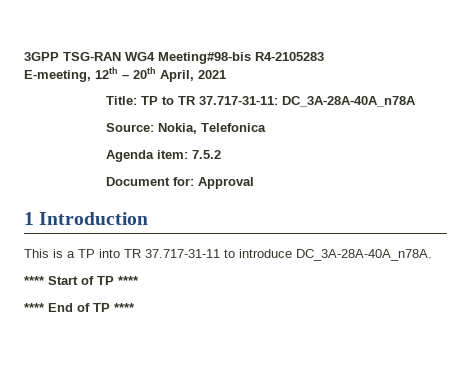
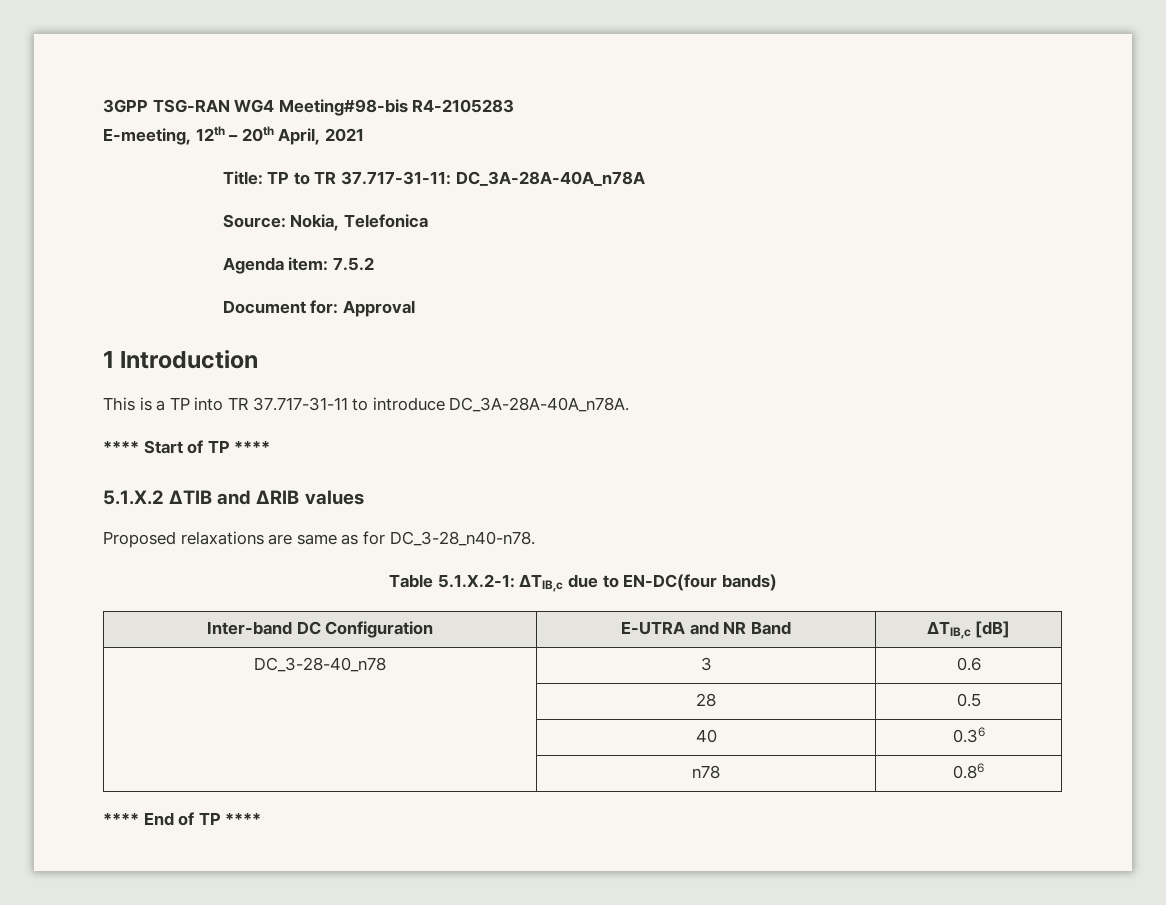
+ 5.1.X.2 ∆TIB and ∆RIB values
+ Proposed relaxations are same as for DC_3-28_n40-n78.
+ Table 5.1.X.2-1: ΔTIB,c due to EN-DC(four bands)
+ Inter-band DC Configuration | E-UTRA and NR Band | ΔTIB,c [dB]
+ DC_3-28-40_n78 | 3 | 0.6
+ | 28 | 0.5
+ | 40 | 0.36
+ | n78 | 0.86

